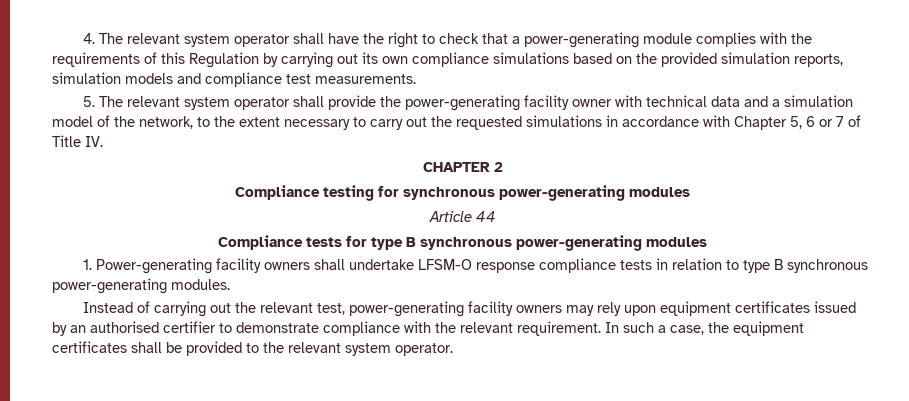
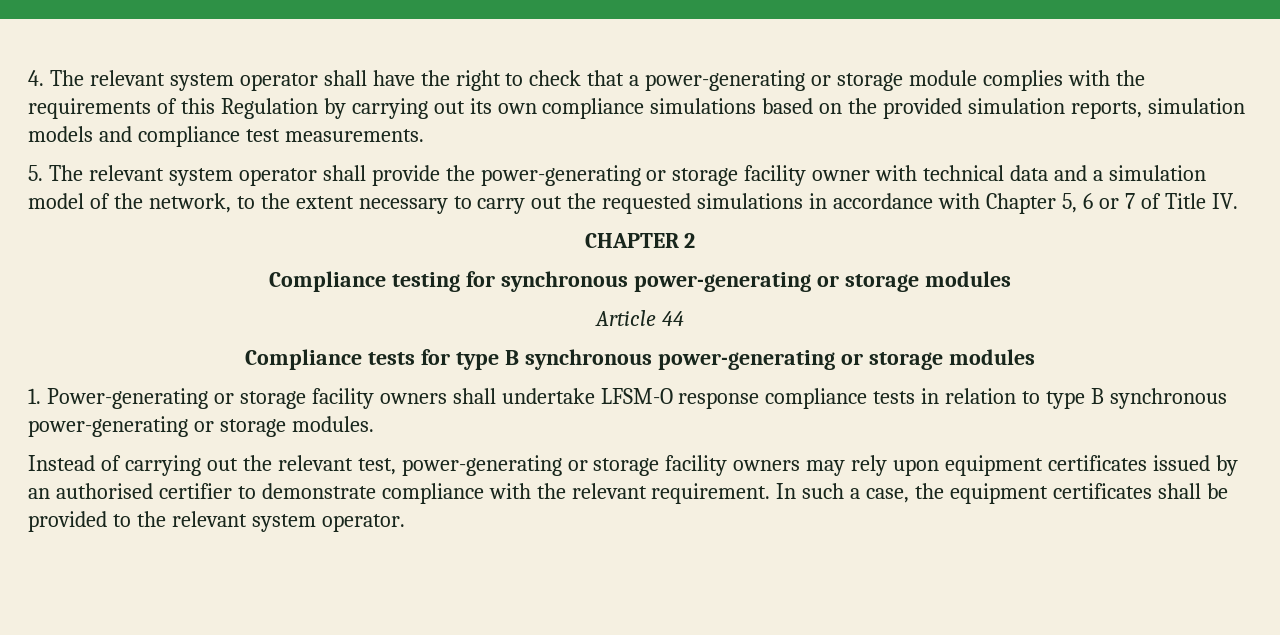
- 4. The relevant system operator shall have the right to check that a power-generating module complies with the requirements of this Regulation by carrying out its own compliance simulations based on the provided simulation reports, simulation models and compliance test measurements.
+ 4. The relevant system operator shall have the right to check that a power-generating or storage module complies with the requirements of this Regulation by carrying out its own compliance simulations based on the provided simulation reports, simulation models and compliance test measurements.
- 5. The relevant system operator shall provide the power-generating facility owner with technical data and a simulation model of the network, to the extent necessary to carry out the requested simulations in accordance with Chapter 5, 6 or 7 of Title IV.
+ 5. The relevant system operator shall provide the power-generating or storage facility owner with technical data and a simulation model of the network, to the extent necessary to carry out the requested simulations in accordance with Chapter 5, 6 or 7 of Title IV.
- Compliance testing for synchronous power-generating modules
+ Compliance testing for synchronous power-generating or storage modules
- Compliance tests for type B synchronous power-generating modules
+ Compliance tests for type B synchronous power-generating or storage modules
- 1. Power-generating facility owners shall undertake LFSM-O response compliance tests in relation to type B synchronous power-generating modules.
+ 1. Power-generating or storage facility owners shall undertake LFSM-O response compliance tests in relation to type B synchronous power-generating or storage modules.
- Instead of carrying out the relevant test, power-generating facility owners may rely upon equipment certificates issued by an authorised certifier to demonstrate compliance with the relevant requirement.
+ Instead of carrying out the relevant test, power-generating or storage facility owners may rely upon equipment certificates issued by an authorised certifier to demonstrate compliance with the relevant requirement.

